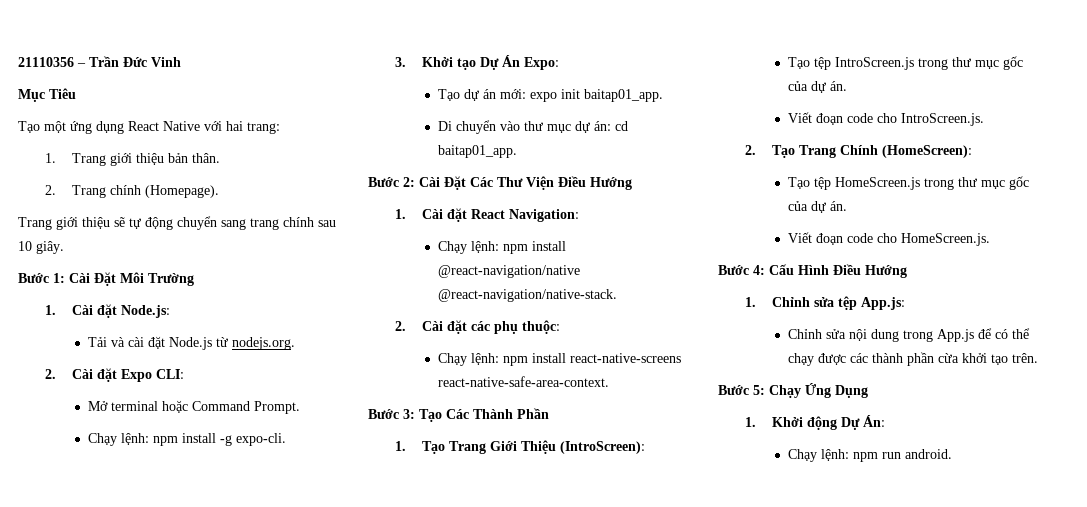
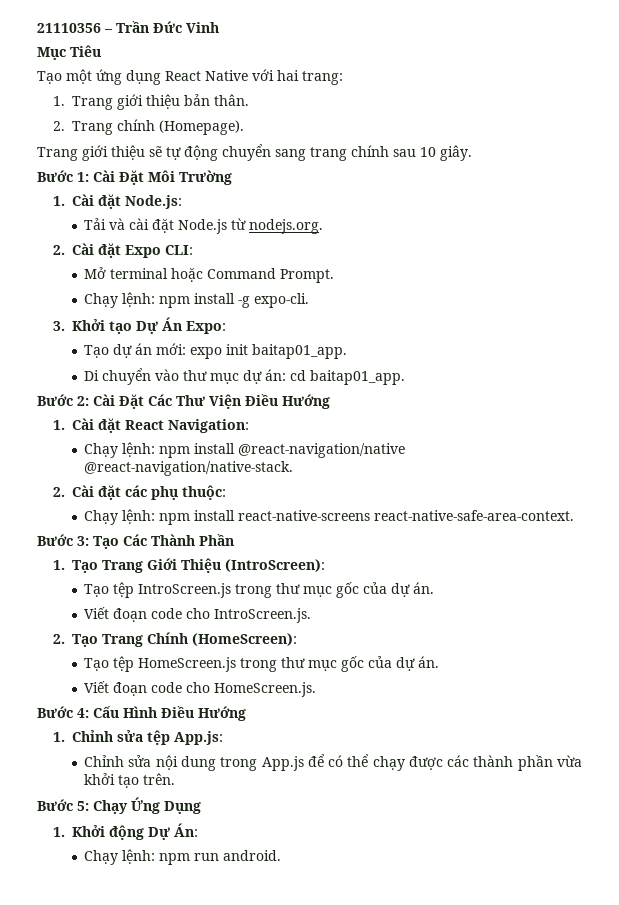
- Chỉnh sửa nội dung trong App.js để có thể chạy được các thành phần cừa khởi tạo trên.
+ Chỉnh sửa nội dung trong App.js để có thể chạy được các thành phần vừa khởi tạo trên.

